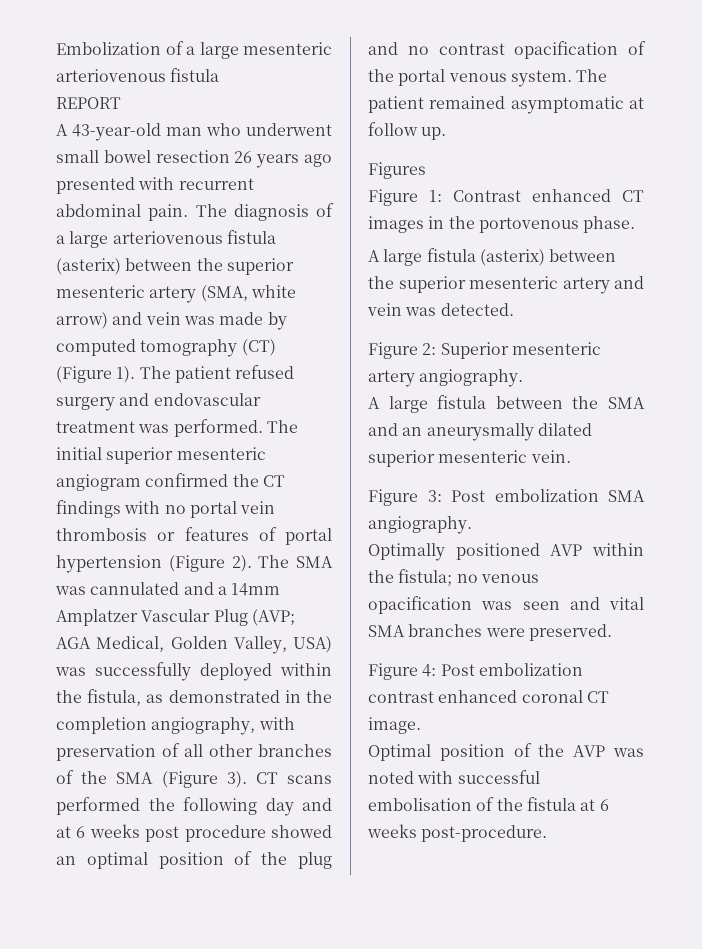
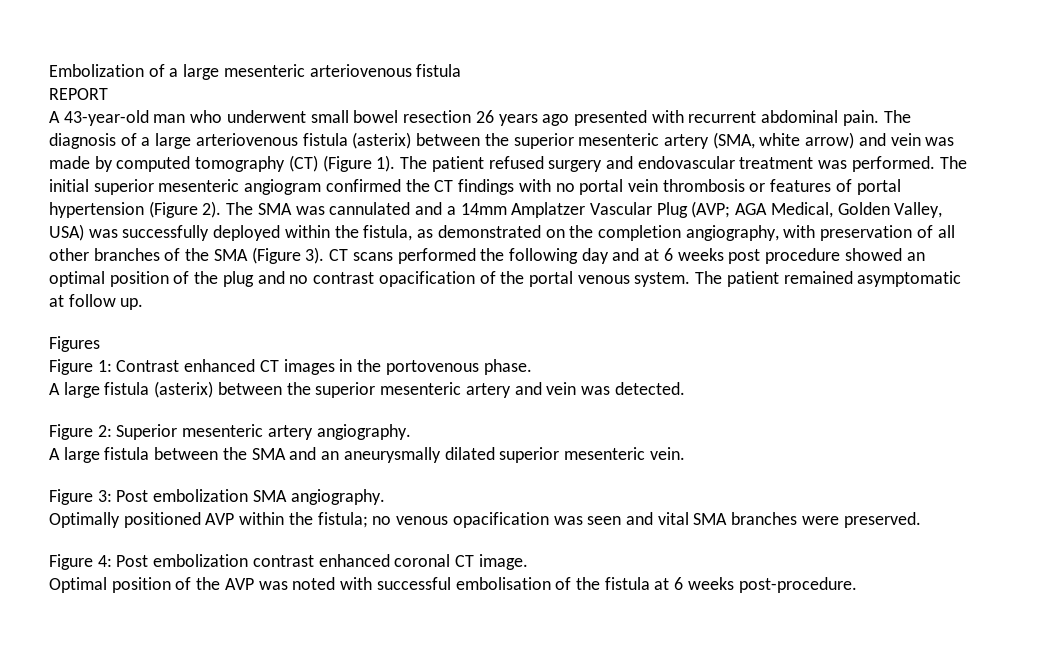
- The SMA was cannulated and a 14mm Amplatzer Vascular Plug (AVP; AGA Medical, Golden Valley, USA) was successfully deployed within the fistula, as demonstrated in the completion angiography, with preservation of all other branches of the SMA (Figure 3).
+ The SMA was cannulated and a 14mm Amplatzer Vascular Plug (AVP; AGA Medical, Golden Valley, USA) was successfully deployed within the fistula, as demonstrated on the completion angiography, with preservation of all other branches of the SMA (Figure 3).

